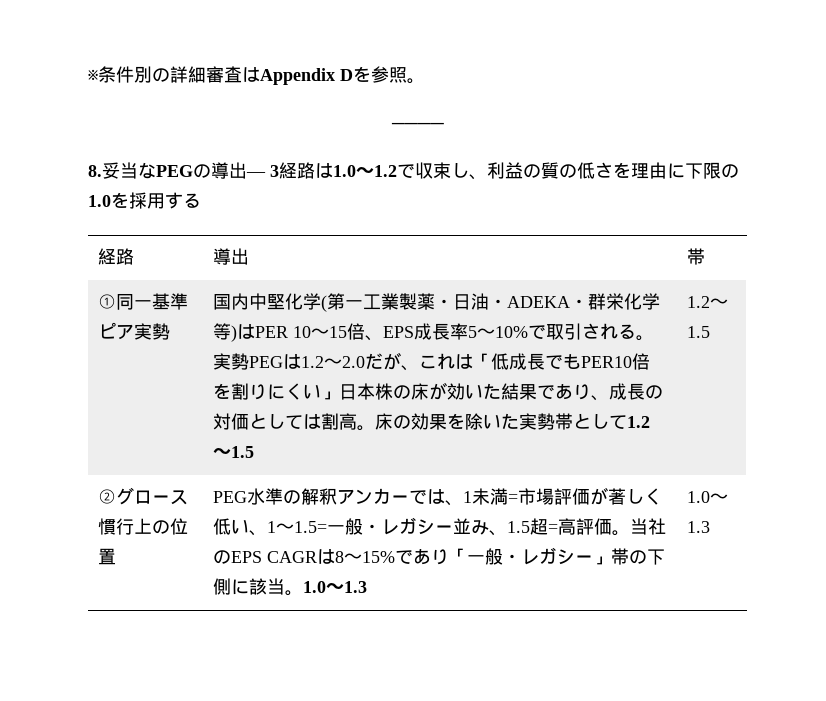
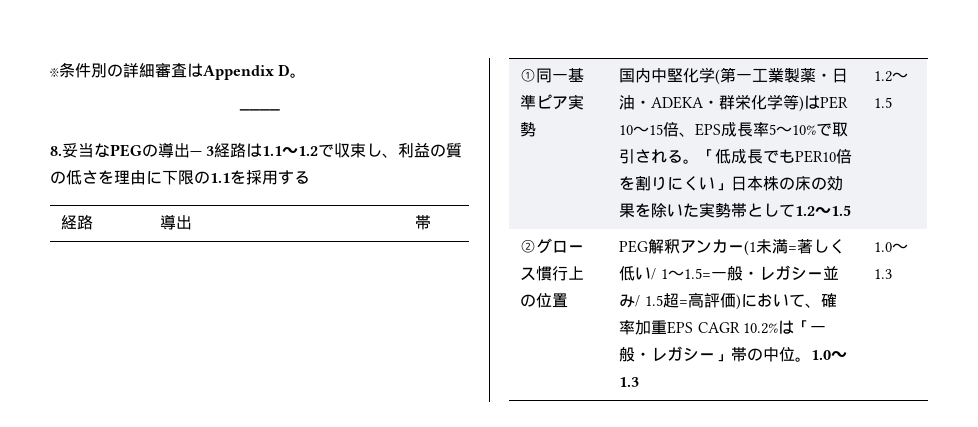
- ※条件別の詳細審査はAppendix Dを参照。
+ ※条件別の詳細審査はAppendix D。
- 8.妥当なPEGの導出— 3経路は1.0〜1.2で収束し、利益の質の低さを理由に下限の1.0を採用する
+ 8.妥当なPEGの導出— 3経路は1.1〜1.2で収束し、利益の質の低さを理由に下限の1.1を採用する
- 実勢PEGは1.2〜2.0だが、これは「低成長でもPER10倍を割りにくい」日本株の床が効いた結果であり、成長の対価としては割高。床の効果を除いた実勢帯として1.2〜1.5
+ 「低成長でもPER10倍を割りにくい」日本株の床の効果を除いた実勢帯として1.2〜1.5
- PEG水準の解釈アンカーでは、1未満=市場評価が著しく低い、1〜1.5=一般・レガシー並み、1.5超=高評価。当社のEPS CAGRは8〜15%であり「一般・レガシー」帯の下側に該当。
+ PEG解釈アンカー(1未満=著しく低い/ 1〜1.5=一般・レガシー並み/ 1.5超=高評価)において、確率加重EPS CAGR 10.2%は「一般・レガシー」帯の中位。

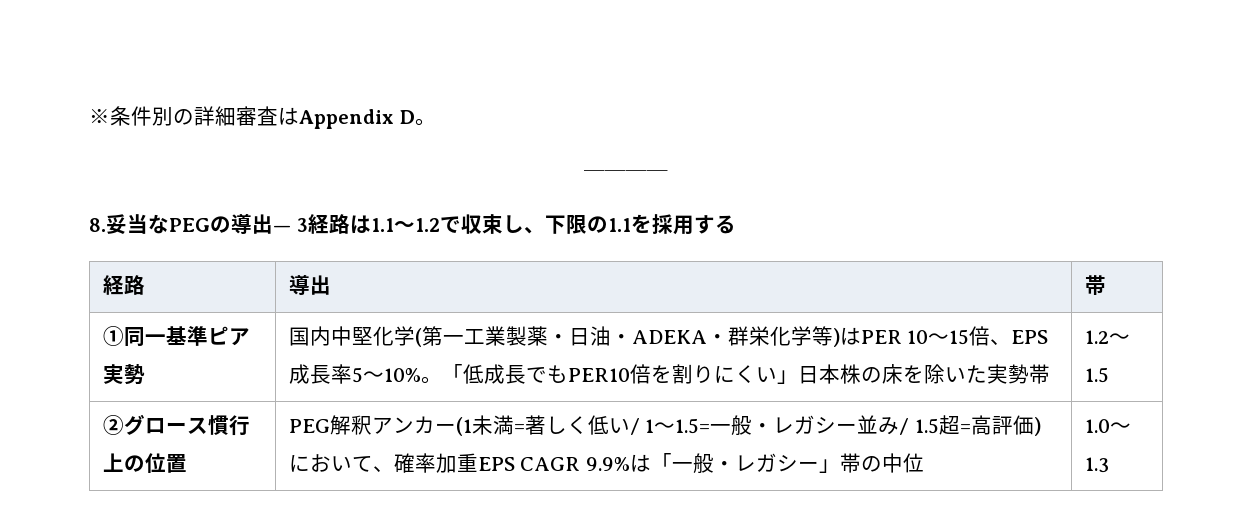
- 8.妥当なPEGの導出— 3経路は1.1〜1.2で収束し、利益の質の低さを理由に下限の1.1を採用する
+ 8.妥当なPEGの導出— 3経路は1.1〜1.2で収束し、下限の1.1を採用する
- 国内中堅化学(第一工業製薬・日油・ADEKA・群栄化学等)はPER 10〜15倍、EPS成長率5〜10%で取引される。
+ 国内中堅化学(第一工業製薬・日油・ADEKA・群栄化学等)はPER 10〜15倍、EPS成長率5〜10%。
- 「低成長でもPER10倍を割りにくい」日本株の床の効果を除いた実勢帯として1.2〜1.5
+ 「低成長でもPER10倍を割りにくい」日本株の床を除いた実勢帯
- PEG解釈アンカー(1未満=著しく低い/ 1〜1.5=一般・レガシー並み/ 1.5超=高評価)において、確率加重EPS CAGR 10.2%は「一般・レガシー」帯の中位。1.0〜1.3
+ PEG解釈アンカー(1未満=著しく低い/ 1〜1.5=一般・レガシー並み/ 1.5超=高評価)において、確率加重EPS CAGR 9.9%は「一般・レガシー」帯の中位

